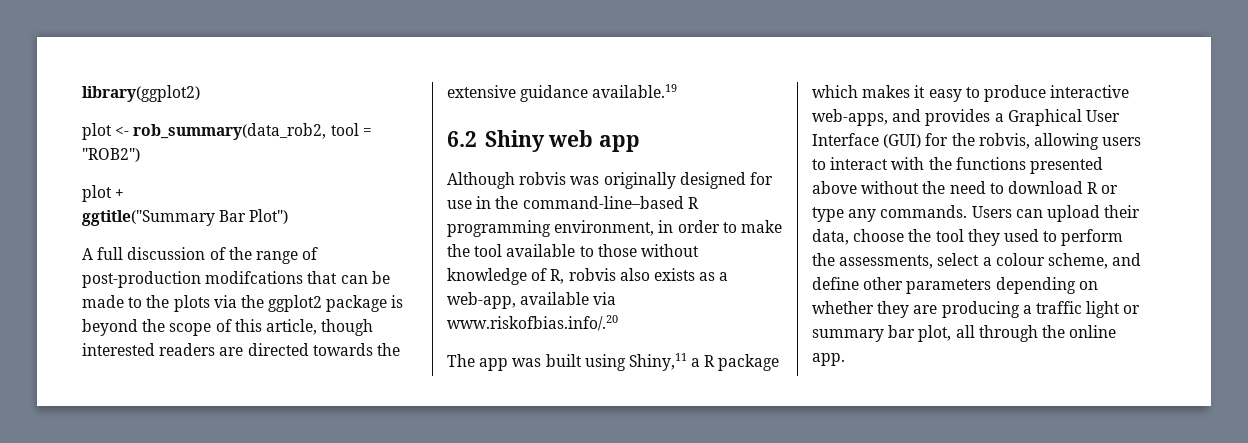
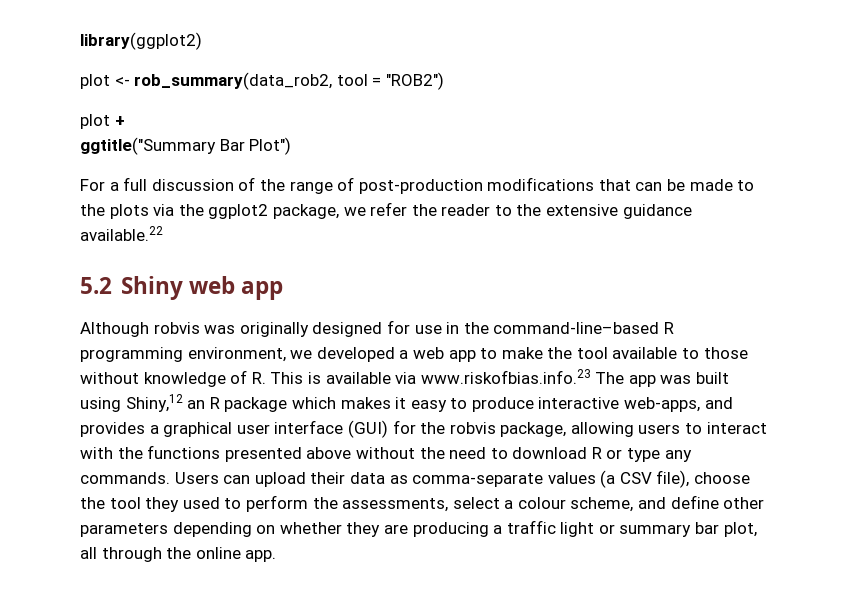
- A full discussion of the range of post-production modifcations that can be made to the plots via the ggplot2 package is beyond the scope of this article, though interested readers are directed towards the extensive guidance available.19
- 6.2 Shiny web app
+ For a full discussion of the range of post-production modifications that can be made to the plots via the ggplot2 package, we refer the reader to the extensive guidance available.22
+ 5.2 Shiny web app
- Although robvis was originally designed for use in the command-line–based R programming environment, in order to make the tool available to those without knowledge of R, robvis also exists as a web-app, available via www.riskofbias.info/.20
- The app was built using Shiny,11 a R package which makes it easy to produce interactive web-apps, and provides a Graphical User Interface (GUI) for the robvis, allowing users to interact with the functions presented above without the need to download R or type any commands.
+ Although robvis was originally designed for use in the command-line–based R programming environment, we developed a web app to make the tool available to those without knowledge of R. This is available via www.riskofbias.info.23 The app was built using Shiny,12 an R package which makes it easy to produce interactive web-apps, and provides a graphical user interface (GUI) for the robvis package, allowing users to interact with the functions presented above without the need to download R or type any commands.
- Users can upload their data, choose the tool they used to perform the assessments, select a colour scheme, and define other parameters depending on whether they are producing a traffic light or summary bar plot, all through the online app.
+ Users can upload their data as comma-separate values (a CSV file), choose the tool they used to perform the assessments, select a colour scheme, and define other parameters depending on whether they are producing a traffic light or summary bar plot, all through the online app.

